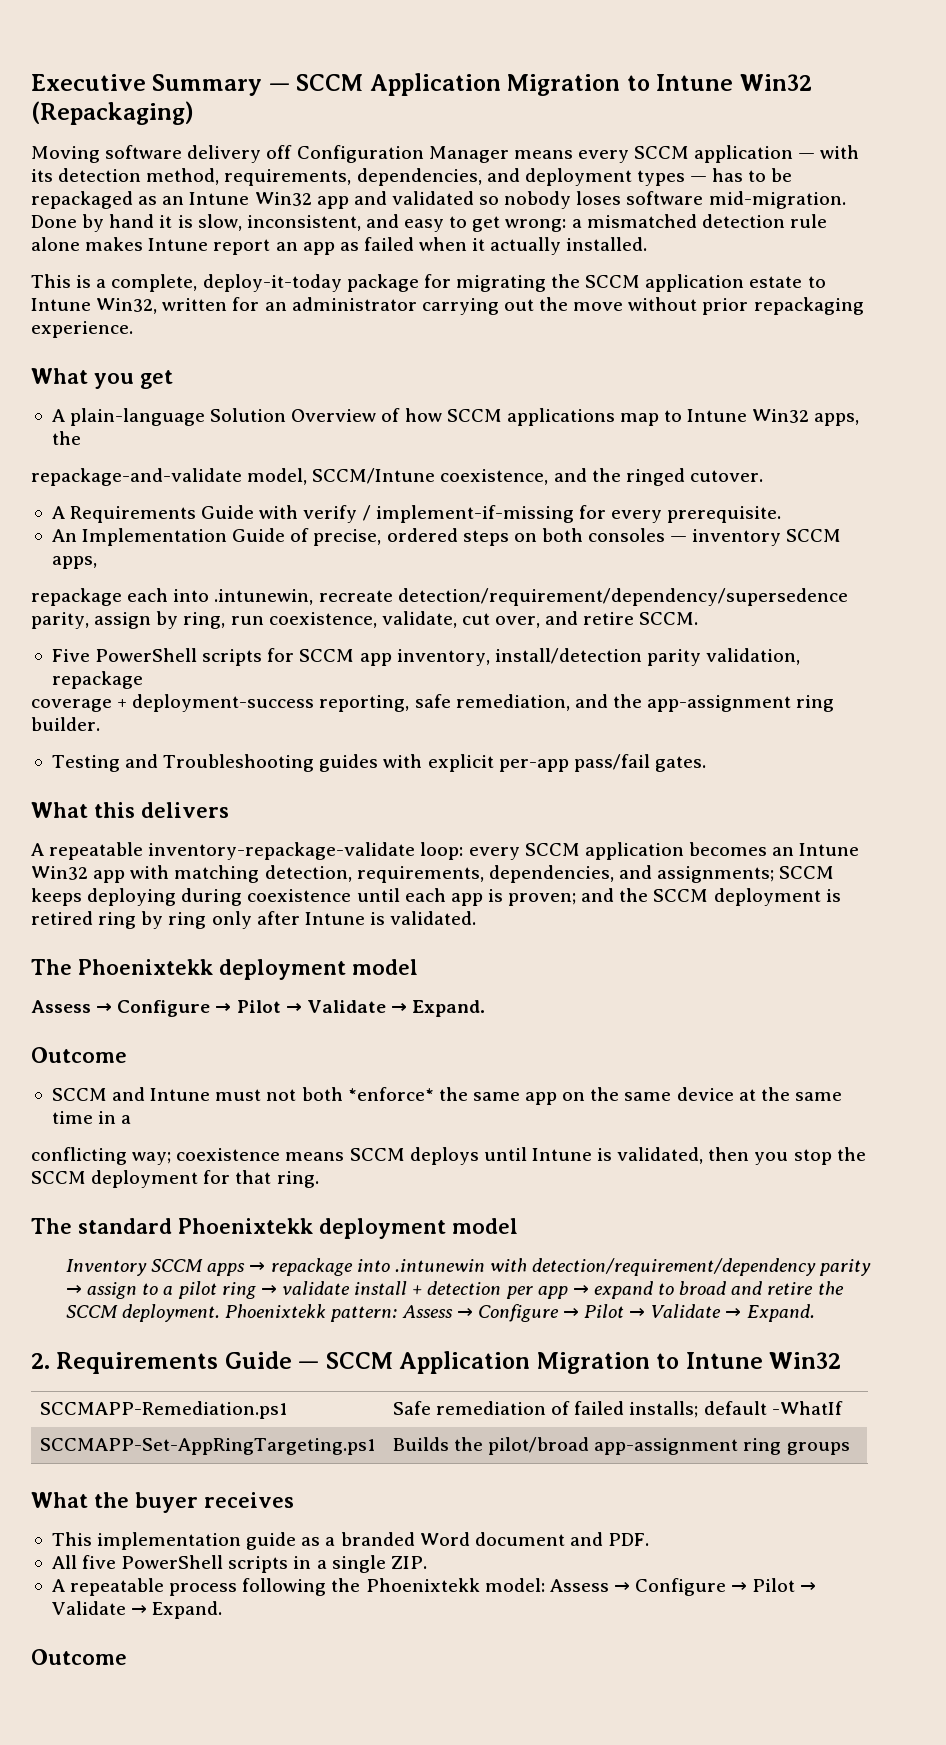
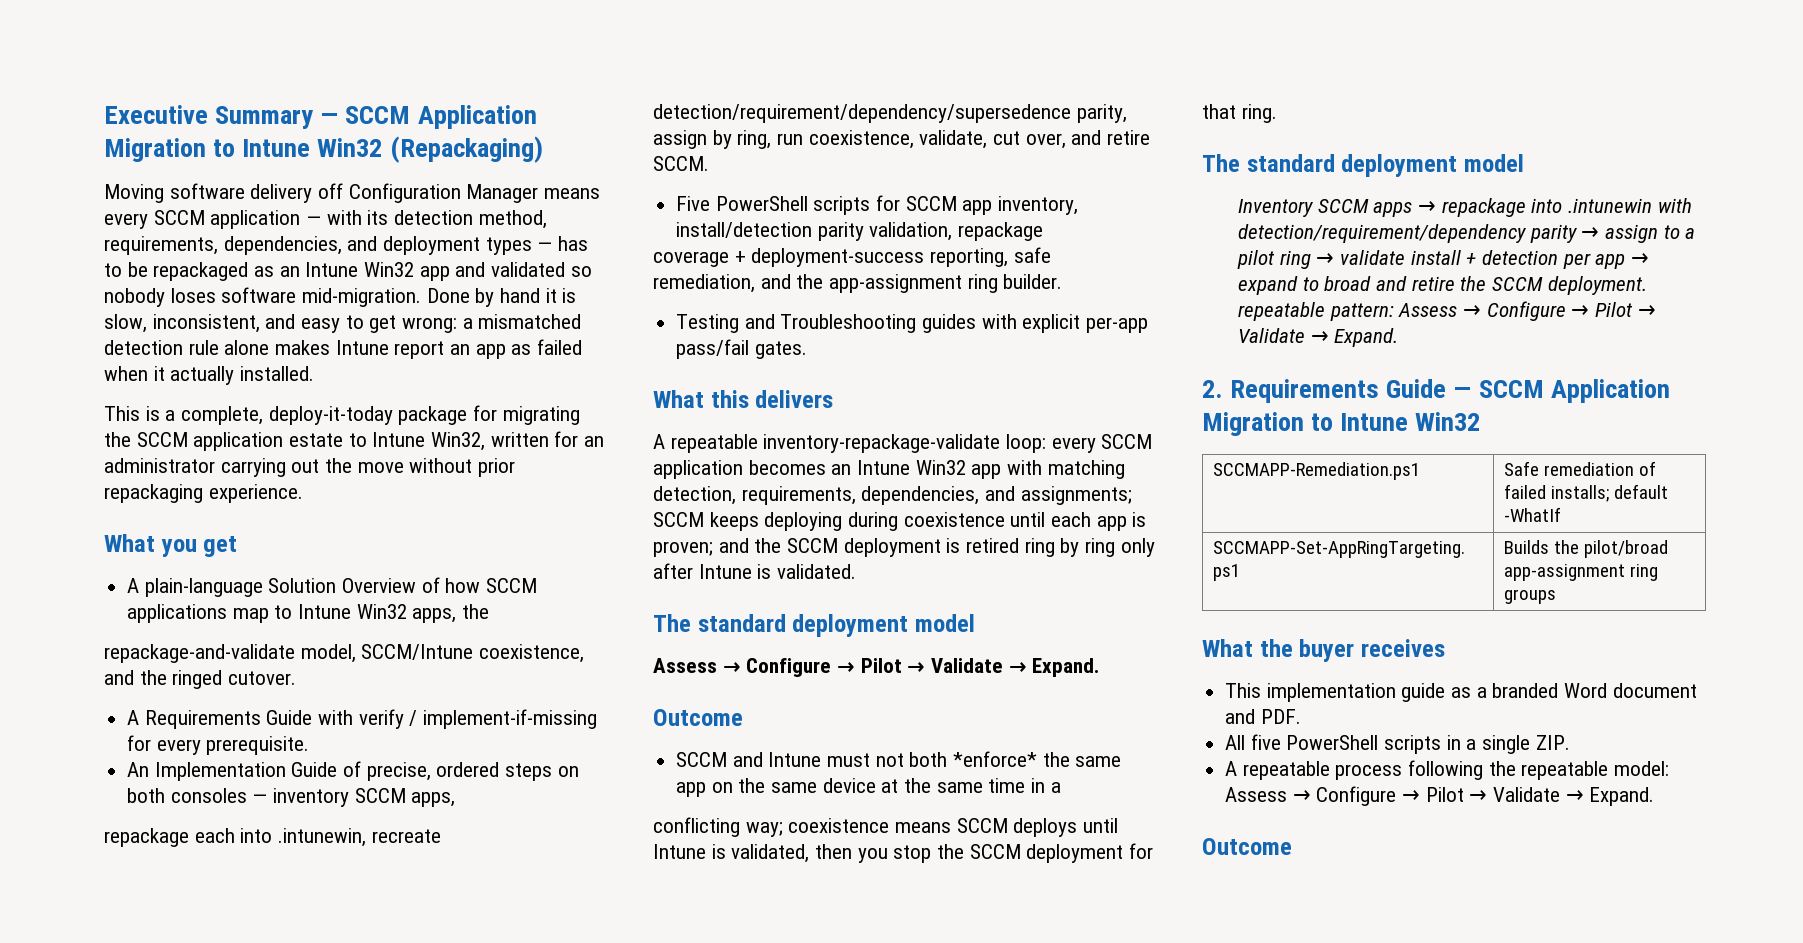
  A repeatable inventory-repackage-validate loop: every SCCM application becomes an Intune Win32 app with matching detection, requirements, dependencies, and assignments; SCCM keeps deploying during coexistence until each app is proven; and the SCCM deployment is retired ring by ring only after Intune is validated.
- The Phoenixtekk deployment model
+ The standard deployment model
  conflicting way; coexistence means SCCM deploys until Intune is validated, then you stop the SCCM deployment for that ring.
- The standard Phoenixtekk deployment model
+ The standard deployment model
- Inventory SCCM apps → repackage into .intunewin with detection/requirement/dependency parity → assign to a pilot ring → validate install + detection per app → expand to broad and retire the SCCM deployment. Phoenixtekk pattern: Assess → Configure → Pilot → Validate → Expand.
+ Inventory SCCM apps → repackage into .intunewin with detection/requirement/dependency parity → assign to a pilot ring → validate install + detection per app → expand to broad and retire the SCCM deployment. repeatable pattern: Assess → Configure → Pilot → Validate → Expand.
- A repeatable process following the Phoenixtekk model: Assess → Configure → Pilot → Validate → Expand.
+ A repeatable process following the repeatable model: Assess → Configure → Pilot → Validate → Expand.

